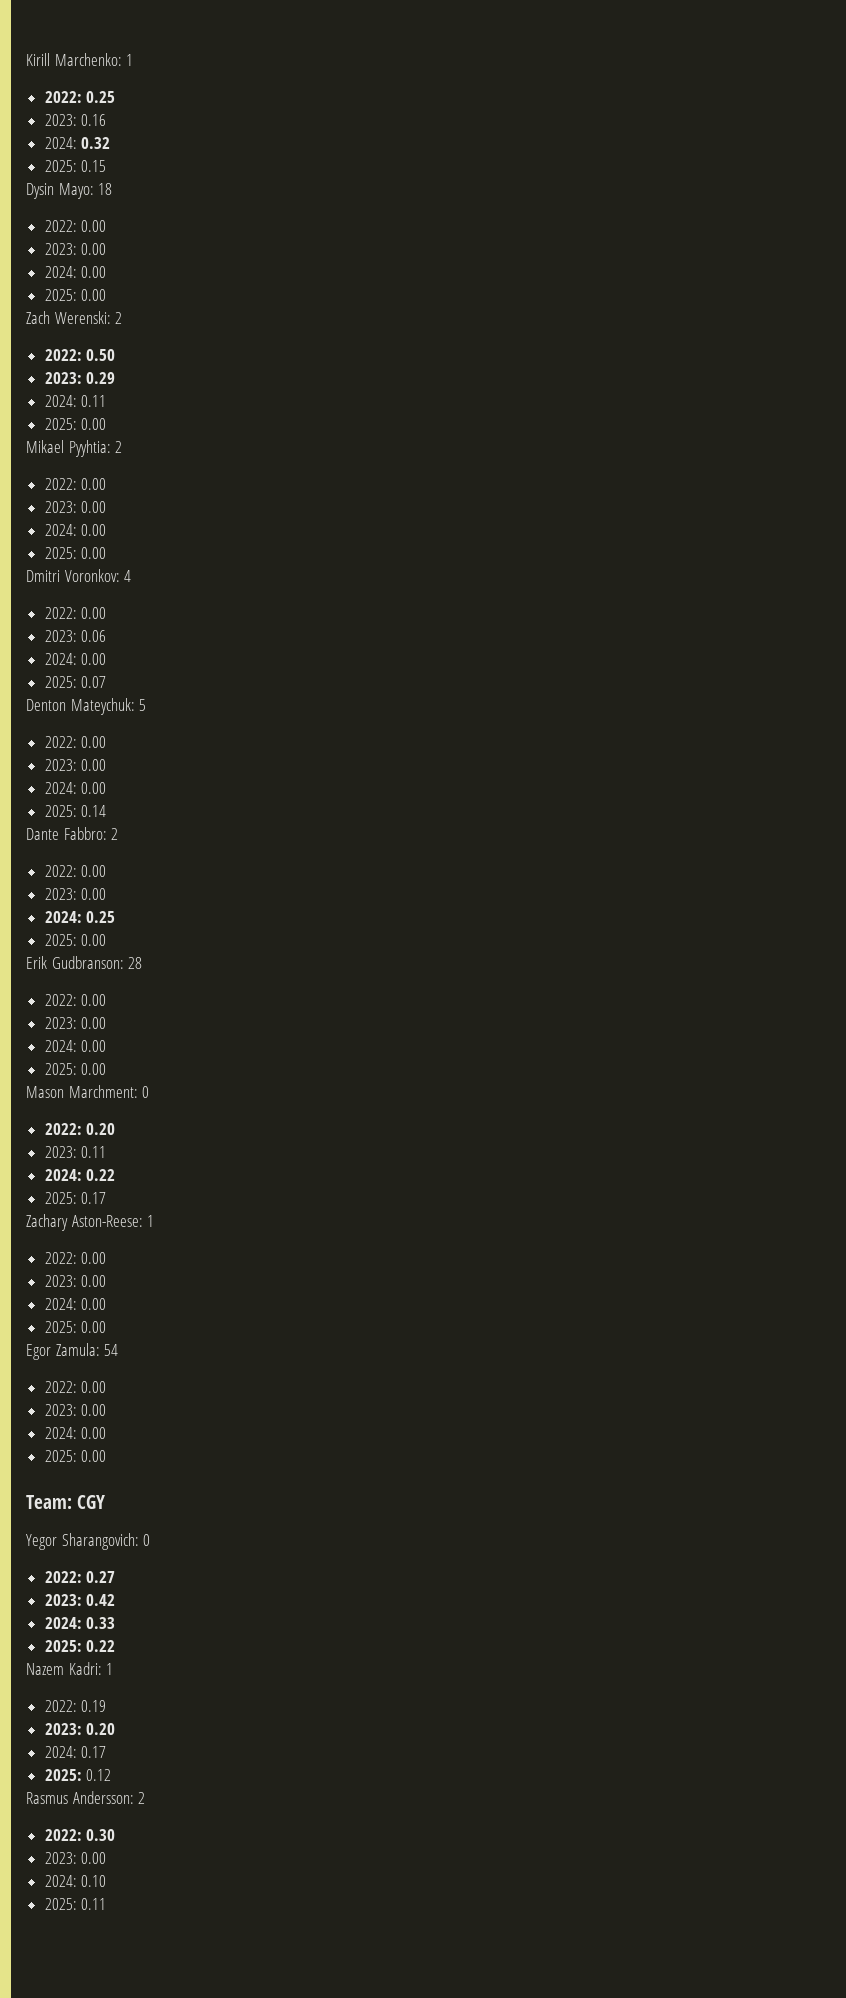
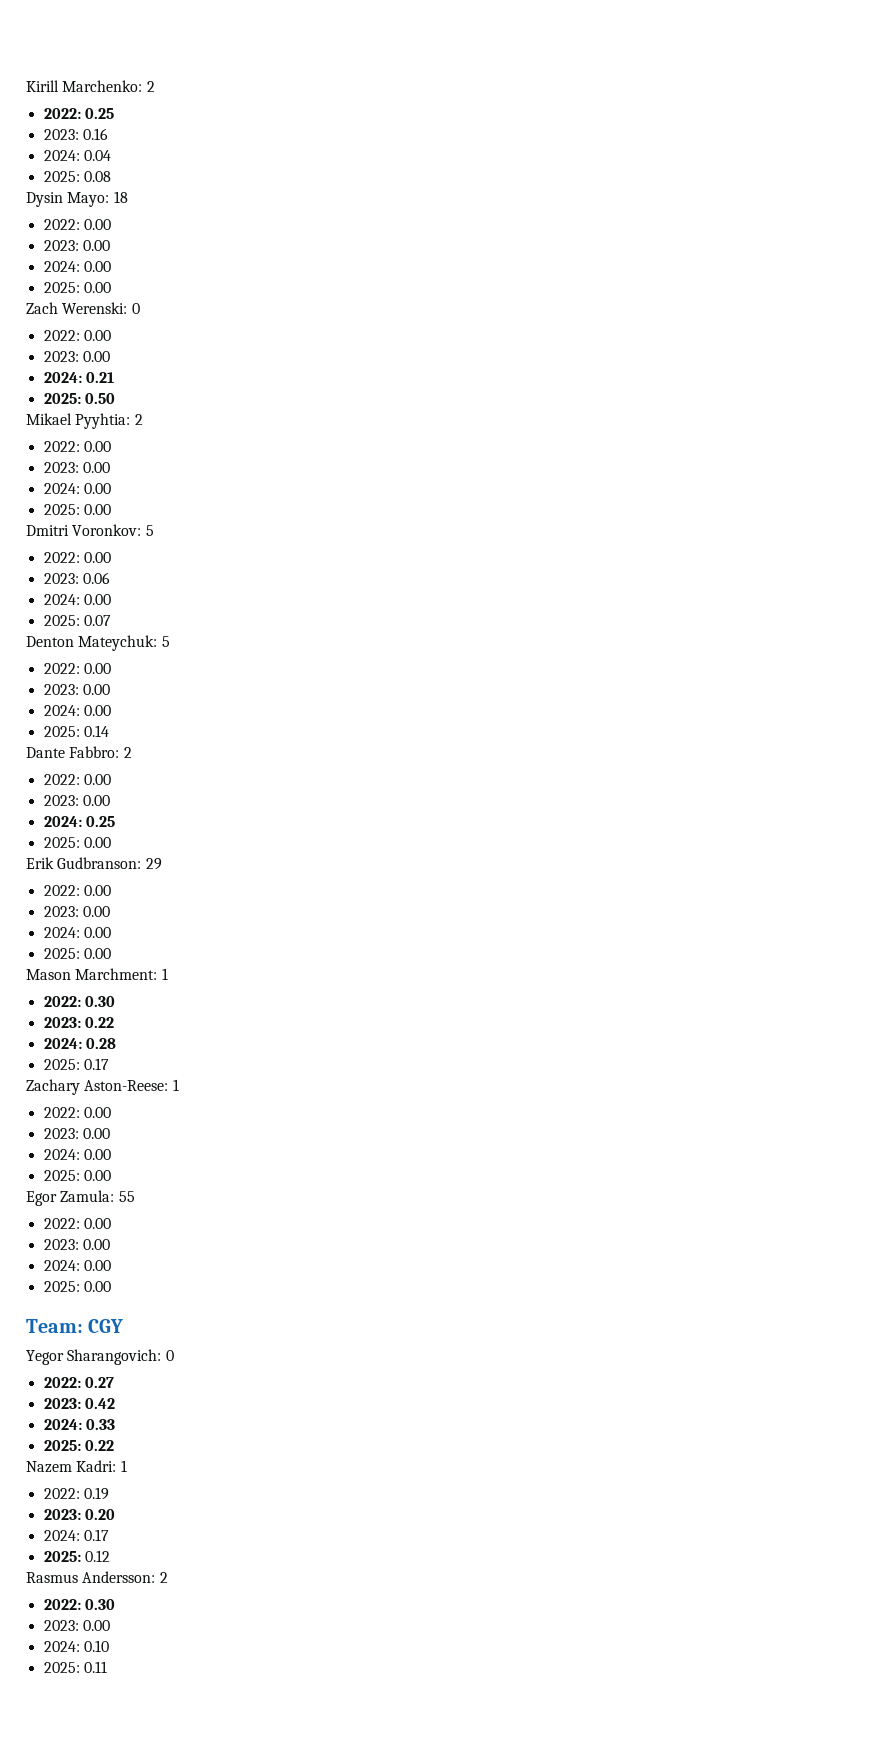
- Kirill Marchenko: 1
+ Kirill Marchenko: 2
- 2024: 0.32
- 2025: 0.15
+ 2024: 0.04
+ 2025: 0.08
- Zach Werenski: 2
- 2022: 0.50
- 2023: 0.29
- 2024: 0.11
- 2025: 0.00
+ Zach Werenski: 0
+ 2022: 0.00
+ 2023: 0.00
+ 2024: 0.21
+ 2025: 0.50
- Dmitri Voronkov: 4
+ Dmitri Voronkov: 5
- Erik Gudbranson: 28
+ Erik Gudbranson: 29
- Mason Marchment: 0
- 2022: 0.20
- 2023: 0.11
- 2024: 0.22
+ Mason Marchment: 1
+ 2022: 0.30
+ 2023: 0.22
+ 2024: 0.28
- Egor Zamula: 54
+ Egor Zamula: 55

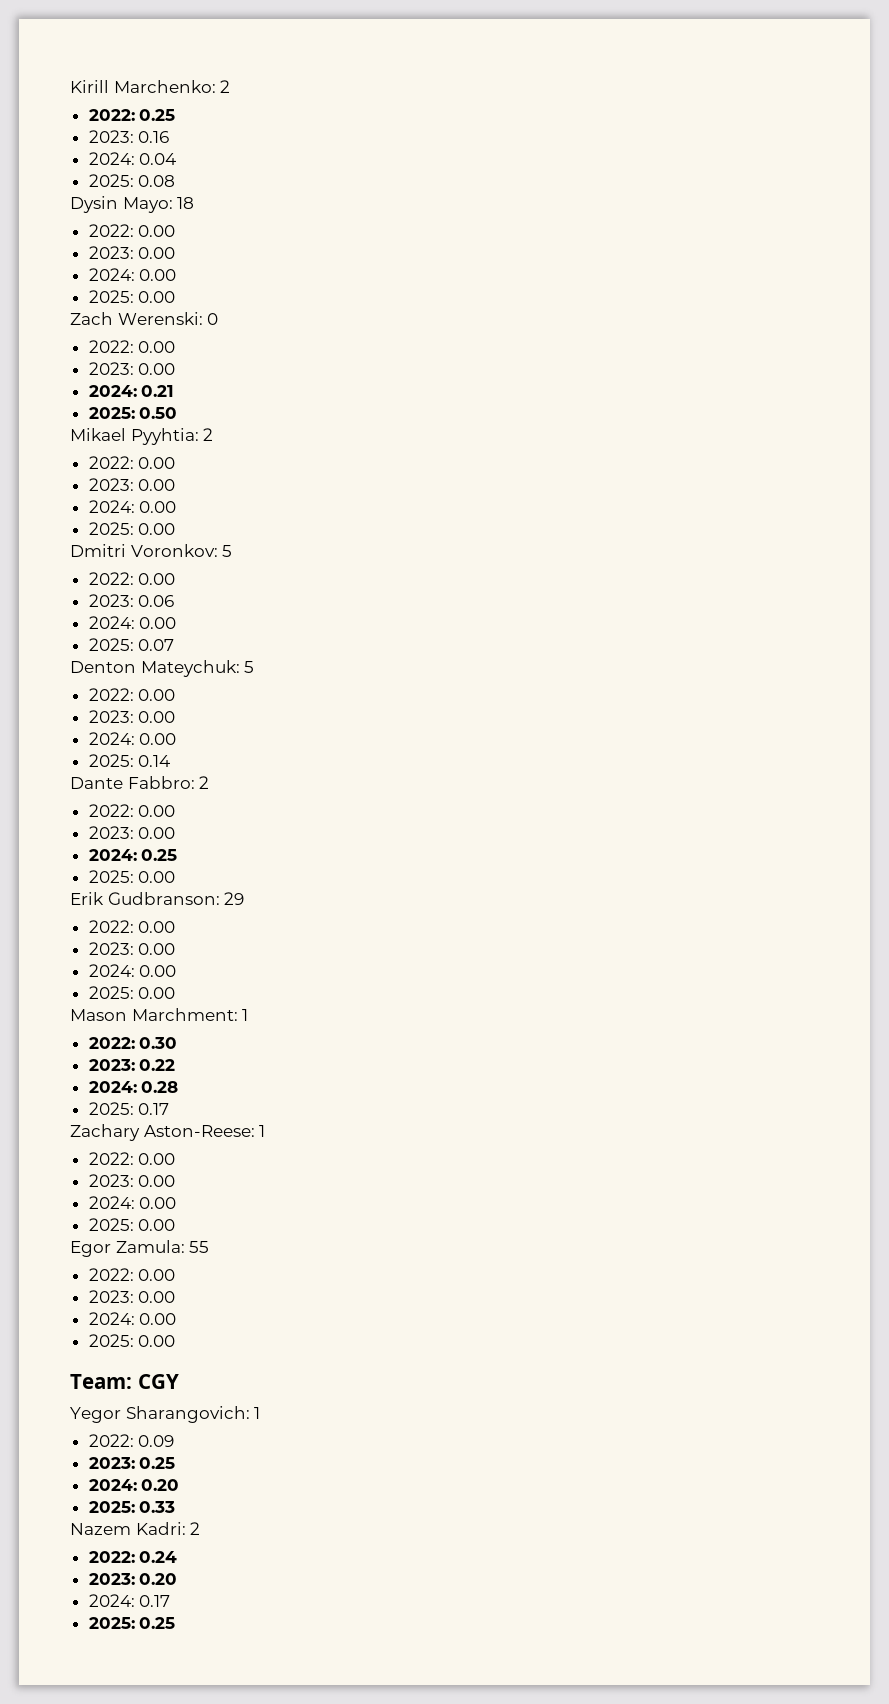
- Yegor Sharangovich: 0
- 2022: 0.27
- 2023: 0.42
- 2024: 0.33
- 2025: 0.22
+ Yegor Sharangovich: 1
+ 2022: 0.09
+ 2023: 0.25
+ 2024: 0.20
+ 2025: 0.33
- Nazem Kadri: 1
- 2022: 0.19
+ Nazem Kadri: 2
+ 2022: 0.24
- 2025: 0.12
- Rasmus Andersson: 2
- 2022: 0.30
- 2023: 0.00
- 2024: 0.10
- 2025: 0.11
+ 2025: 0.25

